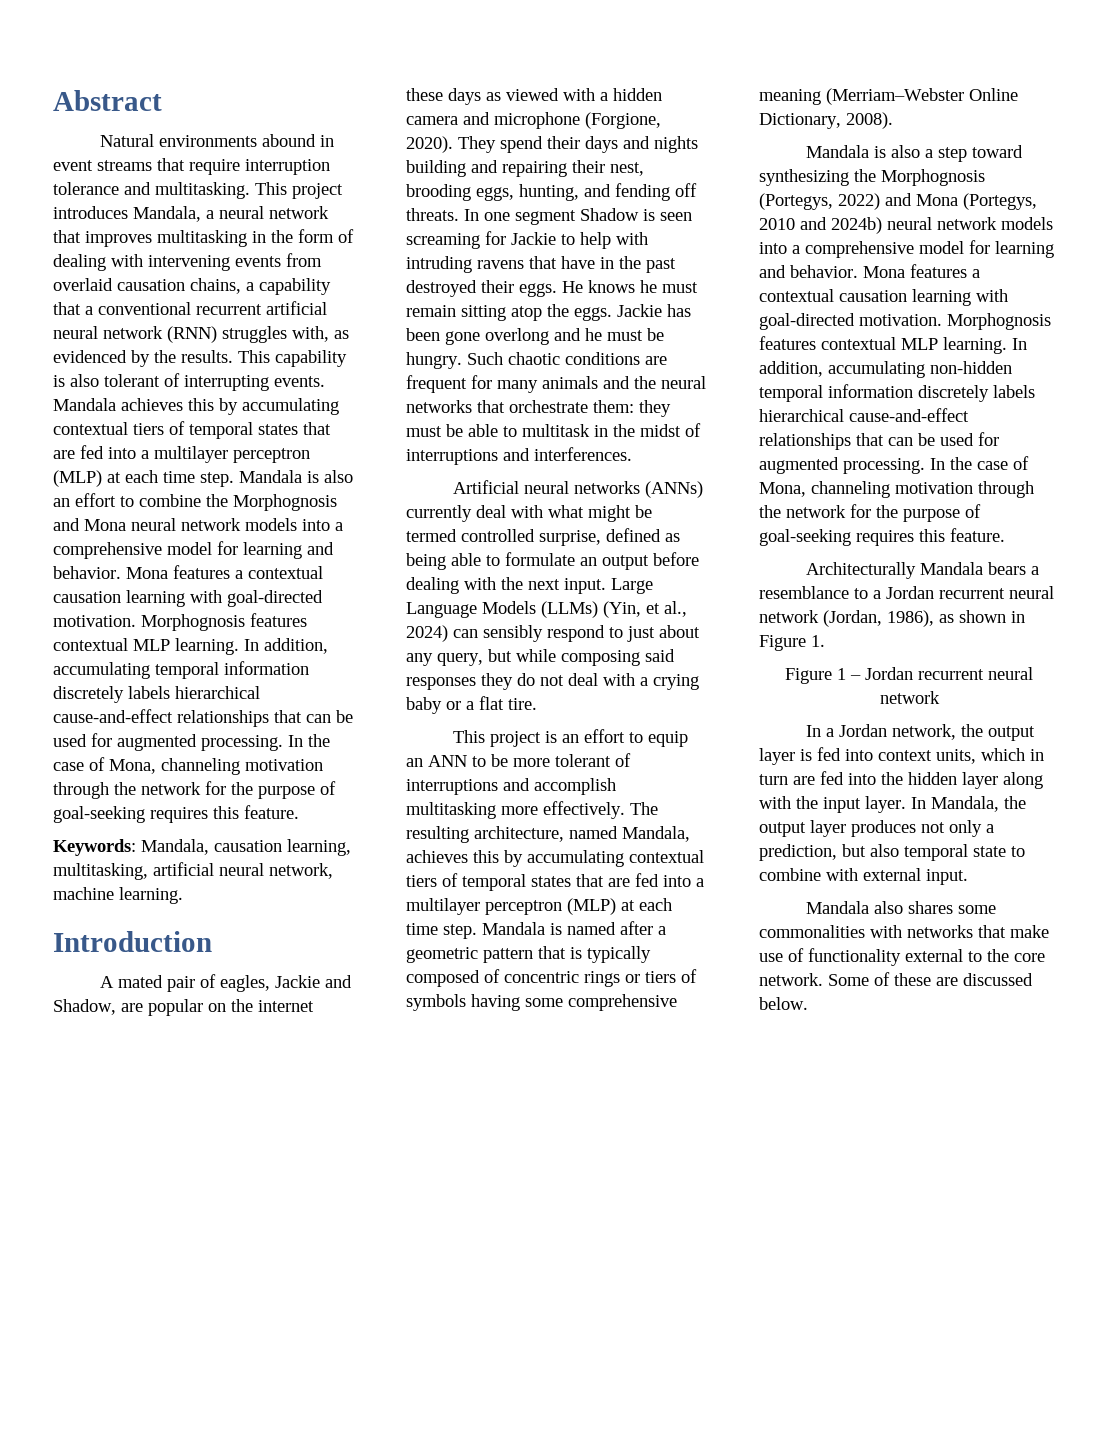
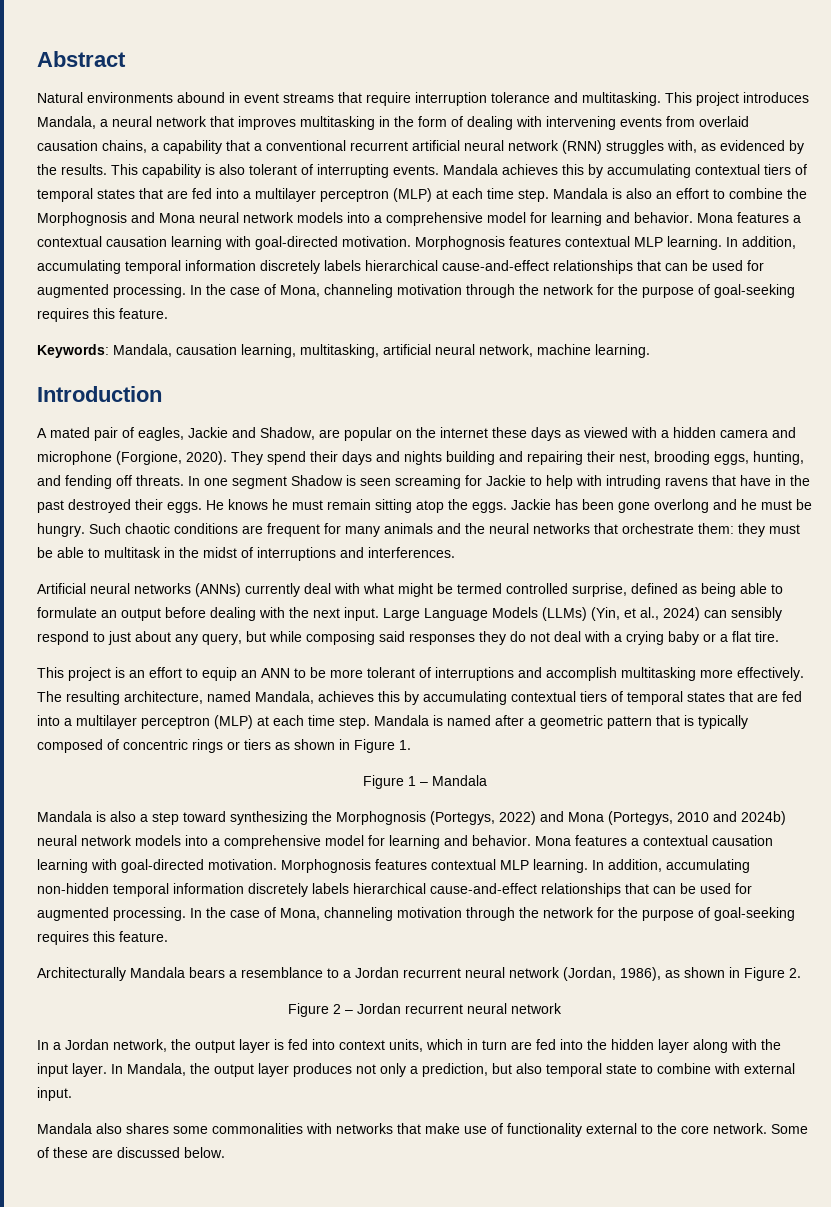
- Mandala is named after a geometric pattern that is typically composed of concentric rings or tiers of symbols having some comprehensive meaning (Merriam–Webster Online Dictionary, 2008).
+ Mandala is named after a geometric pattern that is typically composed of concentric rings or tiers as shown in Figure 1.
+ Figure 1 – Mandala
- Architecturally Mandala bears a resemblance to a Jordan recurrent neural network (Jordan, 1986), as shown in Figure 1.
- Figure 1 – Jordan recurrent neural network
+ Architecturally Mandala bears a resemblance to a Jordan recurrent neural network (Jordan, 1986), as shown in Figure 2.
+ Figure 2 – Jordan recurrent neural network

